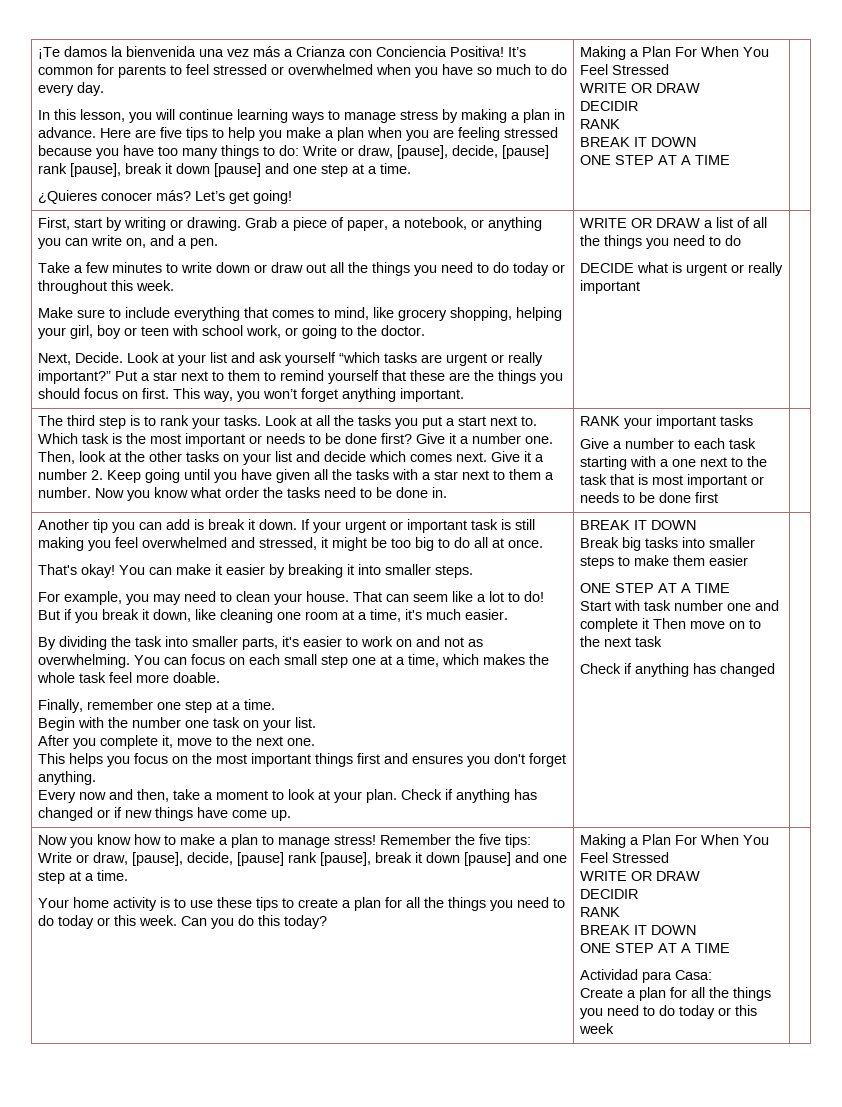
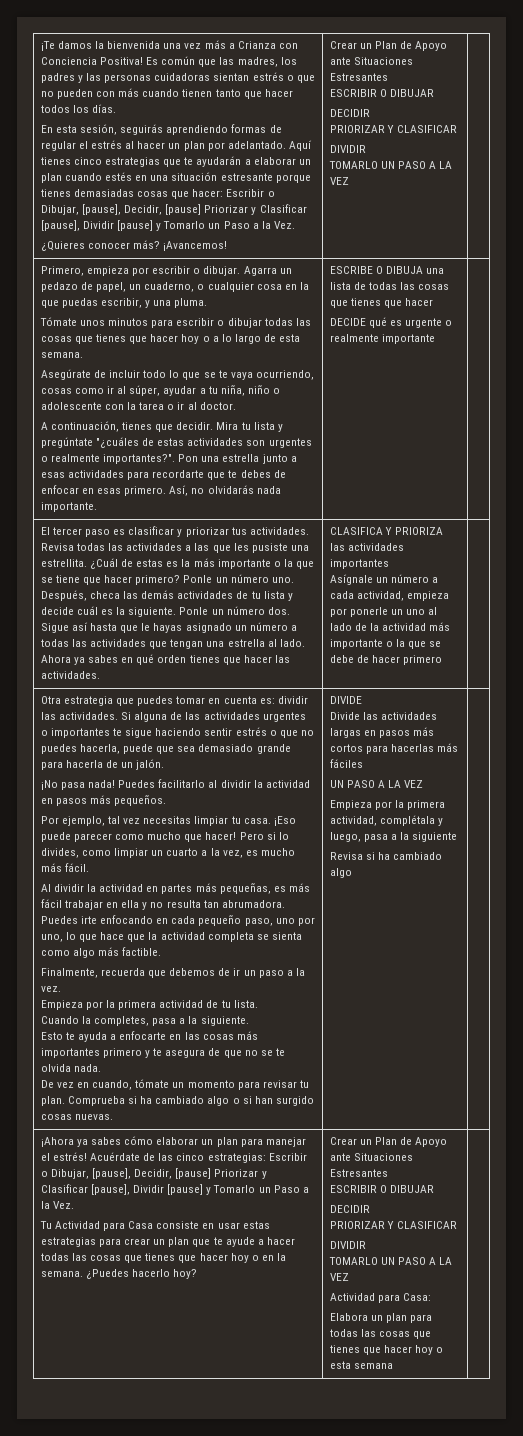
- It’s common for parents to feel stressed or overwhelmed when you have so much to do every day.
- In this lesson, you will continue learning ways to manage stress by making a plan in advance. Here are five tips to help you make a plan when you are feeling stressed because you have too many things to do: Write or draw, [pause], decide, [pause] rank [pause], break it down [pause] and one step at a time.
- ¿Quieres conocer más? Let’s get going! | Making a Plan For When You Feel Stressed
- WRITE OR DRAW
+ Es común que las madres, los padres y las personas cuidadoras sientan estrés o que no pueden con más cuando tienen tanto que hacer todos los días.
+ En esta sesión, seguirás aprendiendo formas de regular el estrés al hacer un plan por adelantado. Aquí tienes cinco estrategias que te ayudarán a elaborar un plan cuando estés en una situación estresante porque tienes demasiadas cosas que hacer: Escribir o Dibujar, [pause], Decidir, [pause] Priorizar y Clasificar [pause], Dividir [pause] y Tomarlo un Paso a la Vez.
+ ¿Quieres conocer más? ¡Avancemos! | Crear un Plan de Apoyo ante Situaciones Estresantes
+ ESCRIBIR O DIBUJAR
  DECIDIR
- RANK
- BREAK IT DOWN
- ONE STEP AT A TIME |
- First, start by writing or drawing. Grab a piece of paper, a notebook, or anything you can write on, and a pen.
- Take a few minutes to write down or draw out all the things you need to do today or throughout this week.
- Make sure to include everything that comes to mind, like grocery shopping, helping your girl, boy or teen with school work, or going to the doctor.
- Next, Decide. Look at your list and ask yourself “which tasks are urgent or really important?” Put a star next to them to remind yourself that these are the things you should focus on first. This way, you won’t forget anything important. | WRITE OR DRAW a list of all the things you need to do
- DECIDE what is urgent or really important |
- The third step is to rank your tasks. Look at all the tasks you put a start next to. Which task is the most important or needs to be done first? Give it a number one. Then, look at the other tasks on your list and decide which comes next. Give it a number 2. Keep going until you have given all the tasks with a star next to them a number. Now you know what order the tasks need to be done in. | RANK your important tasks
- Give a number to each task starting with a one next to the task that is most important or needs to be done first |
- Another tip you can add is break it down. If your urgent or important task is still making you feel overwhelmed and stressed, it might be too big to do all at once.
- That's okay! You can make it easier by breaking it into smaller steps.
- For example, you may need to clean your house. That can seem like a lot to do! But if you break it down, like cleaning one room at a time, it's much easier.
- By dividing the task into smaller parts, it's easier to work on and not as overwhelming. You can focus on each small step one at a time, which makes the whole task feel more doable.
- Finally, remember one step at a time.
- Begin with the number one task on your list.
- After you complete it, move to the next one.
- This helps you focus on the most important things first and ensures you don't forget anything.
- Every now and then, take a moment to look at your plan. Check if anything has changed or if new things have come up. | BREAK IT DOWN
- Break big tasks into smaller steps to make them easier
- ONE STEP AT A TIME
- Start with task number one and complete it Then move on to the next task
- Check if anything has changed |
- Now you know how to make a plan to manage stress! Remember the five tips: Write or draw, [pause], decide, [pause] rank [pause], break it down [pause] and one step at a time.
- Your home activity is to use these tips to create a plan for all the things you need to do today or this week. Can you do this today? | Making a Plan For When You Feel Stressed
- WRITE OR DRAW
+ PRIORIZAR Y CLASIFICAR
+ DIVIDIR
+ TOMARLO UN PASO A LA VEZ |
+ Primero, empieza por escribir o dibujar. Agarra un pedazo de papel, un cuaderno, o cualquier cosa en la que puedas escribir, y una pluma.
+ Tómate unos minutos para escribir o dibujar todas las cosas que tienes que hacer hoy o a lo largo de esta semana.
+ Asegúrate de incluir todo lo que se te vaya ocurriendo, cosas como ir al súper, ayudar a tu niña, niño o adolescente con la tarea o ir al doctor.
+ A continuación, tienes que decidir. Mira tu lista y pregúntate "¿cuáles de estas actividades son urgentes o realmente importantes?". Pon una estrella junto a esas actividades para recordarte que te debes de enfocar en esas primero. Así, no olvidarás nada importante. | ESCRIBE O DIBUJA una lista de todas las cosas que tienes que hacer
+ DECIDE qué es urgente o realmente importante |
+ El tercer paso es clasificar y priorizar tus actividades. Revisa todas las actividades a las que les pusiste una estrellita. ¿Cuál de estas es la más importante o la que se tiene que hacer primero? Ponle un número uno. Después, checa las demás actividades de tu lista y decide cuál es la siguiente. Ponle un número dos. Sigue así hasta que le hayas asignado un número a todas las actividades que tengan una estrella al lado. Ahora ya sabes en qué orden tienes que hacer las actividades. | CLASIFICA Y PRIORIZA las actividades importantes
+ Asígnale un número a cada actividad, empieza por ponerle un uno al lado de la actividad más importante o la que se debe de hacer primero |
+ Otra estrategia que puedes tomar en cuenta es: dividir las actividades. Si alguna de las actividades urgentes o importantes te sigue haciendo sentir estrés o que no puedes hacerla, puede que sea demasiado grande para hacerla de un jalón.
+ ¡No pasa nada! Puedes facilitarlo al dividir la actividad en pasos más pequeños.
+ Por ejemplo, tal vez necesitas limpiar tu casa. ¡Eso puede parecer como mucho que hacer! Pero si lo divides, como limpiar un cuarto a la vez, es mucho más fácil.
+ Al dividir la actividad en partes más pequeñas, es más fácil trabajar en ella y no resulta tan abrumadora. Puedes irte enfocando en cada pequeño paso, uno por uno, lo que hace que la actividad completa se sienta como algo más factible.
+ Finalmente, recuerda que debemos de ir un paso a la vez.
+ Empieza por la primera actividad de tu lista.
+ Cuando la completes, pasa a la siguiente.
+ Esto te ayuda a enfocarte en las cosas más importantes primero y te asegura de que no se te olvida nada.
+ De vez en cuando, tómate un momento para revisar tu plan. Comprueba si ha cambiado algo o si han surgido cosas nuevas. | DIVIDE
+ Divide las actividades largas en pasos más cortos para hacerlas más fáciles
+ UN PASO A LA VEZ
+ Empieza por la primera actividad, complétala y luego, pasa a la siguiente
+ Revisa si ha cambiado algo |
+ ¡Ahora ya sabes cómo elaborar un plan para manejar el estrés! Acuérdate de las cinco estrategias: Escribir o Dibujar, [pause], Decidir, [pause] Priorizar y Clasificar [pause], Dividir [pause] y Tomarlo un Paso a la Vez.
+ Tu Actividad para Casa consiste en usar estas estrategias para crear un plan que te ayude a hacer todas las cosas que tienes que hacer hoy o en la semana. ¿Puedes hacerlo hoy? | Crear un Plan de Apoyo ante Situaciones Estresantes
+ ESCRIBIR O DIBUJAR
  DECIDIR
- RANK
- BREAK IT DOWN
- ONE STEP AT A TIME
+ PRIORIZAR Y CLASIFICAR
+ DIVIDIR
+ TOMARLO UN PASO A LA VEZ
  Actividad para Casa:
- Create a plan for all the things you need to do today or this week
+ Elabora un plan para todas las cosas que tienes que hacer hoy o esta semana

